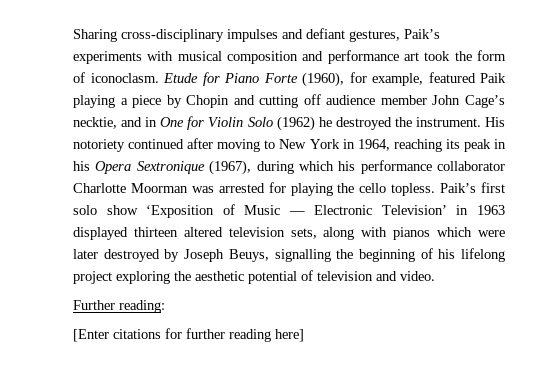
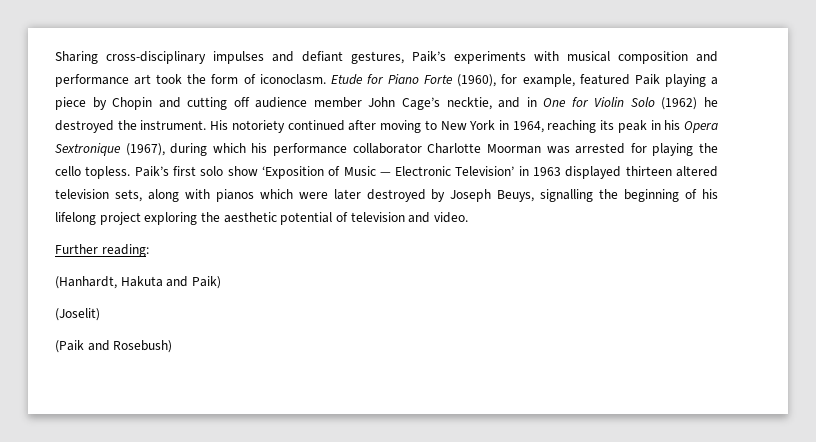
- [Enter citations for further reading here]
+ (Hanhardt, Hakuta and Paik)
+ (Joselit)
+ (Paik and Rosebush)

